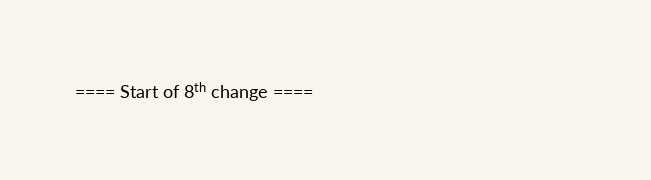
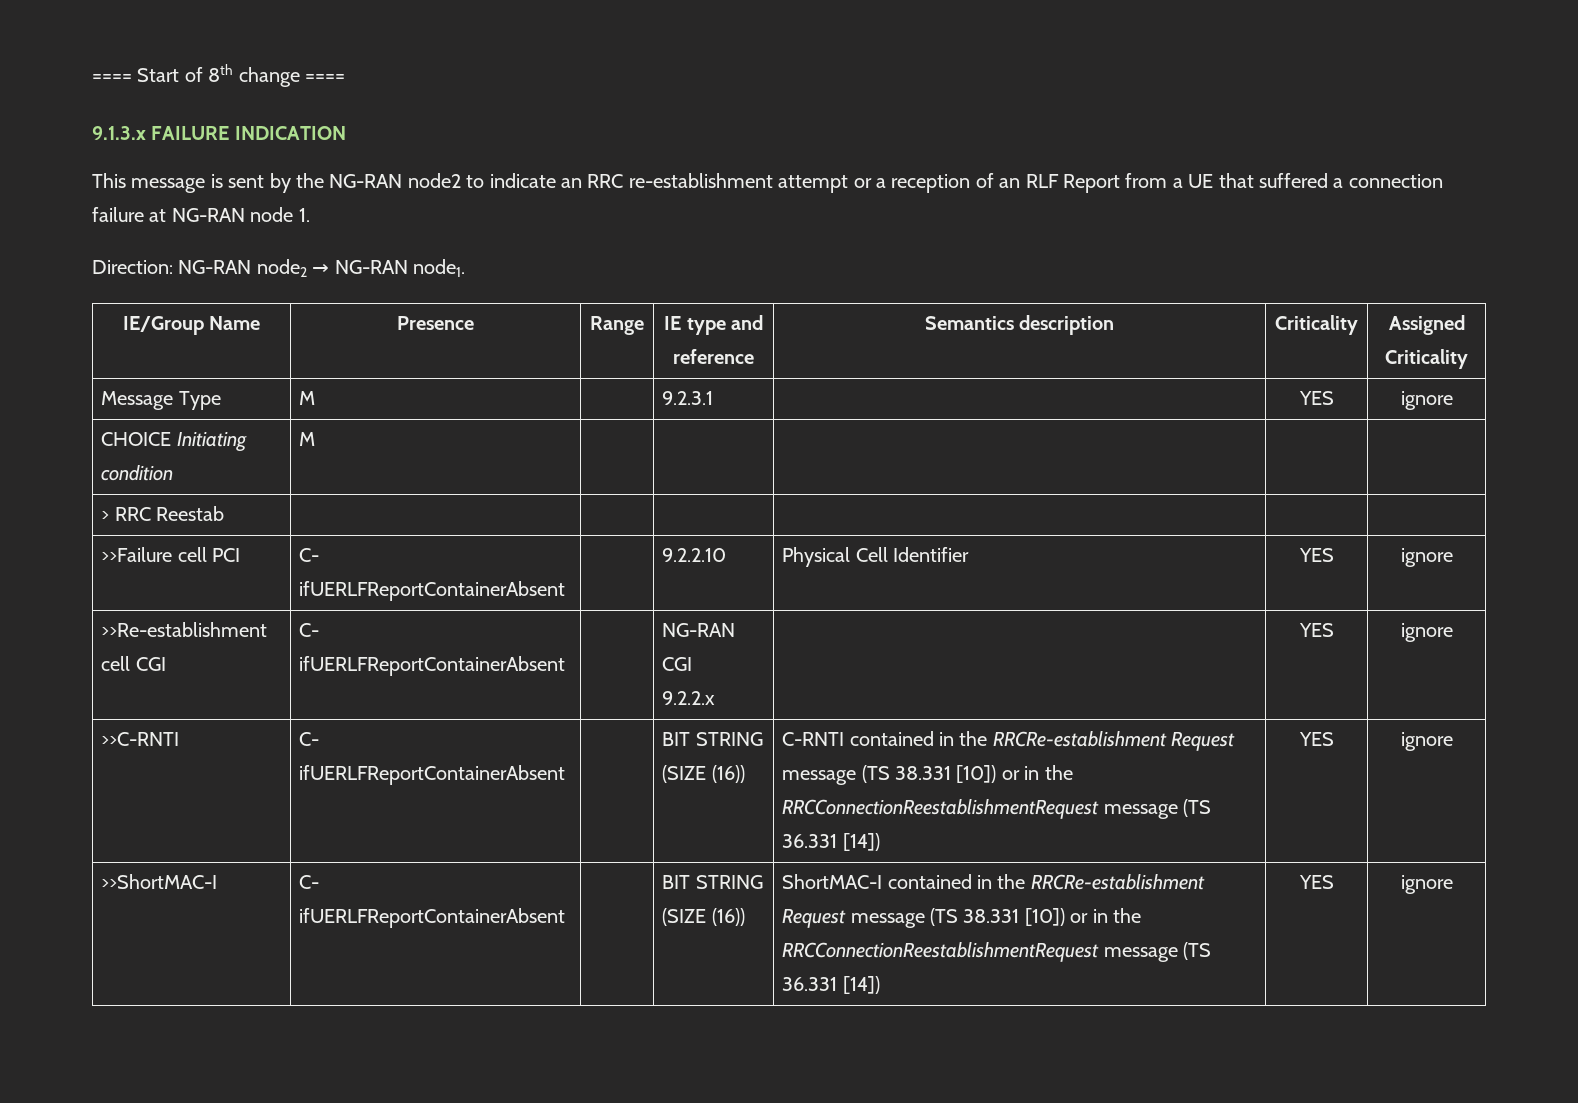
+ 9.1.3.x FAILURE INDICATION
+ This message is sent by the NG-RAN node2 to indicate an RRC re-establishment attempt or a reception of an RLF Report from a UE that suffered a connection failure at NG-RAN node 1.
+ Direction: NG-RAN node2 → NG-RAN node1.
+ IE/Group Name | Presence | Range | IE type and reference | Semantics description | Criticality | Assigned Criticality
+ Message Type | M | | 9.2.3.1 | | YES | ignore
+ CHOICE Initiating condition | M | | | | |
+ > RRC Reestab | | | | | |
+ >>Failure cell PCI | C- ifUERLFReportContainerAbsent | | 9.2.2.10 | Physical Cell Identifier | YES | ignore
+ >>Re-establishment cell CGI | C- ifUERLFReportContainerAbsent | | NG-RAN CGI
+ 9.2.2.x | | YES | ignore
+ >>C-RNTI | C- ifUERLFReportContainerAbsent | | BIT STRING (SIZE (16)) | C-RNTI contained in the RRCRe-establishment Request message (TS 38.331 [10]) or in the RRCConnectionReestablishmentRequest message (TS 36.331 [14]) | YES | ignore
+ >>ShortMAC-I | C- ifUERLFReportContainerAbsent | | BIT STRING (SIZE (16)) | ShortMAC-I contained in the RRCRe-establishment Request message (TS 38.331 [10]) or in the RRCConnectionReestablishmentRequest message (TS 36.331 [14]) | YES | ignore

